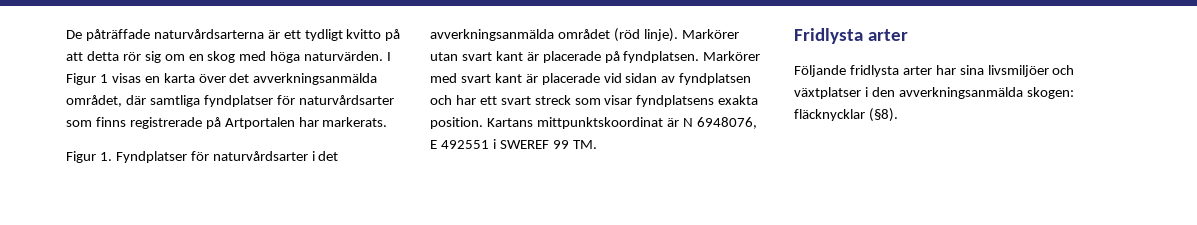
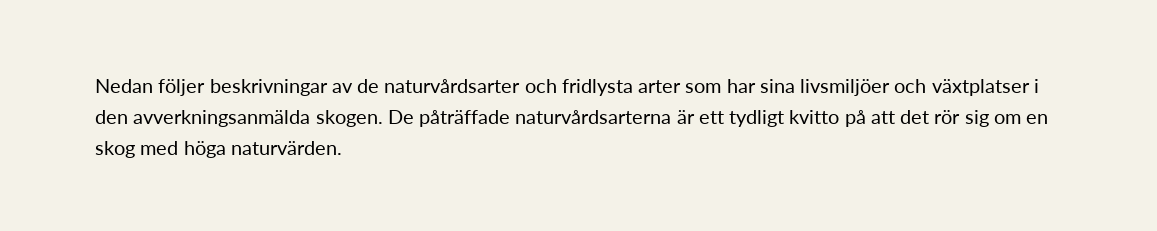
+ Nedan följer beskrivningar av de naturvårdsarter och fridlysta arter som har sina livsmiljöer och växtplatser i den avverkningsanmälda skogen.
- De påträffade naturvårdsarterna är ett tydligt kvitto på att detta rör sig om en skog med höga naturvärden. I Figur 1 visas en karta över det avverkningsanmälda området, där samtliga fyndplatser för naturvårdsarter som finns registrerade på Artportalen har markerats.
- Figur 1. Fyndplatser för naturvårdsarter i det avverkningsanmälda området (röd linje). Markörer utan svart kant är placerade på fyndplatsen. Markörer med svart kant är placerade vid sidan av fyndplatsen och har ett svart streck som visar fyndplatsens exakta position. Kartans mittpunktskoordinat är N 6948076, E 492551 i SWEREF 99 TM.
- Fridlysta arter
- Följande fridlysta arter har sina livsmiljöer och växtplatser i den avverkningsanmälda skogen: fläcknycklar (§8).
+ De påträffade naturvårdsarterna är ett tydligt kvitto på att det rör sig om en skog med höga naturvärden.

